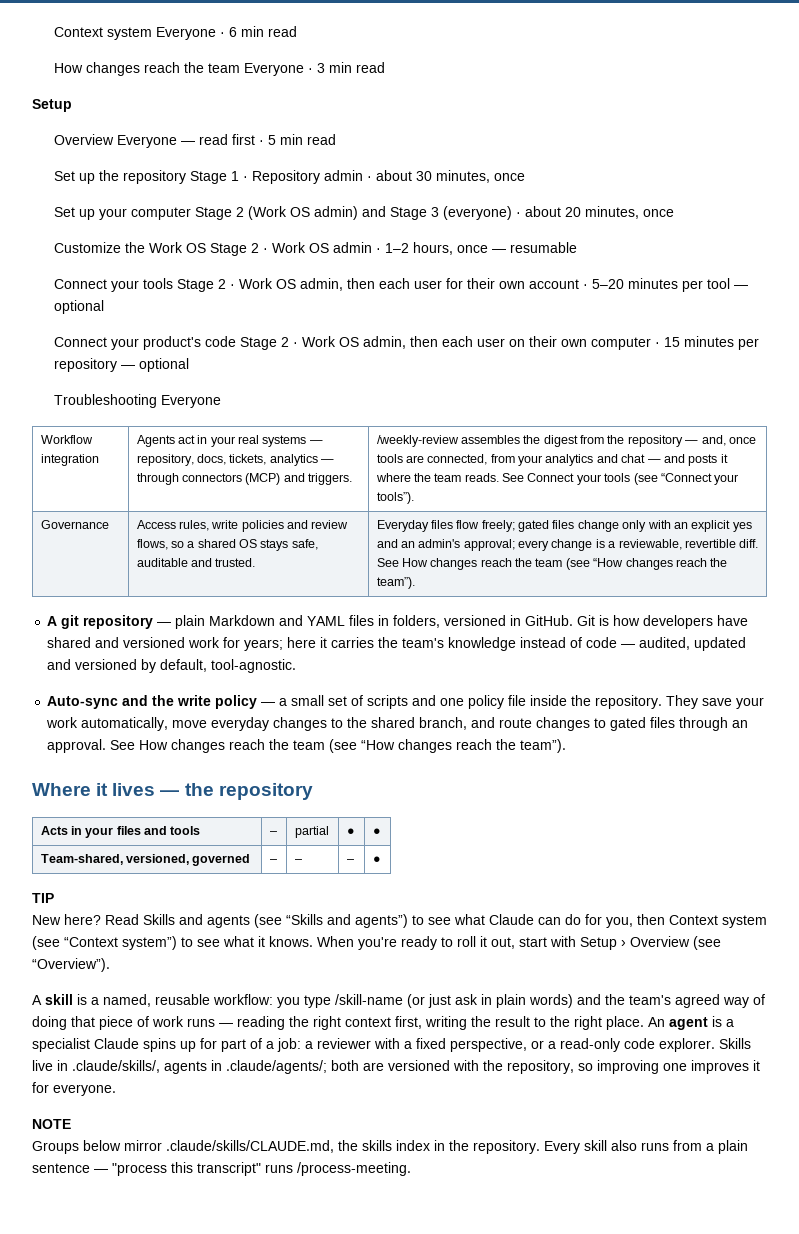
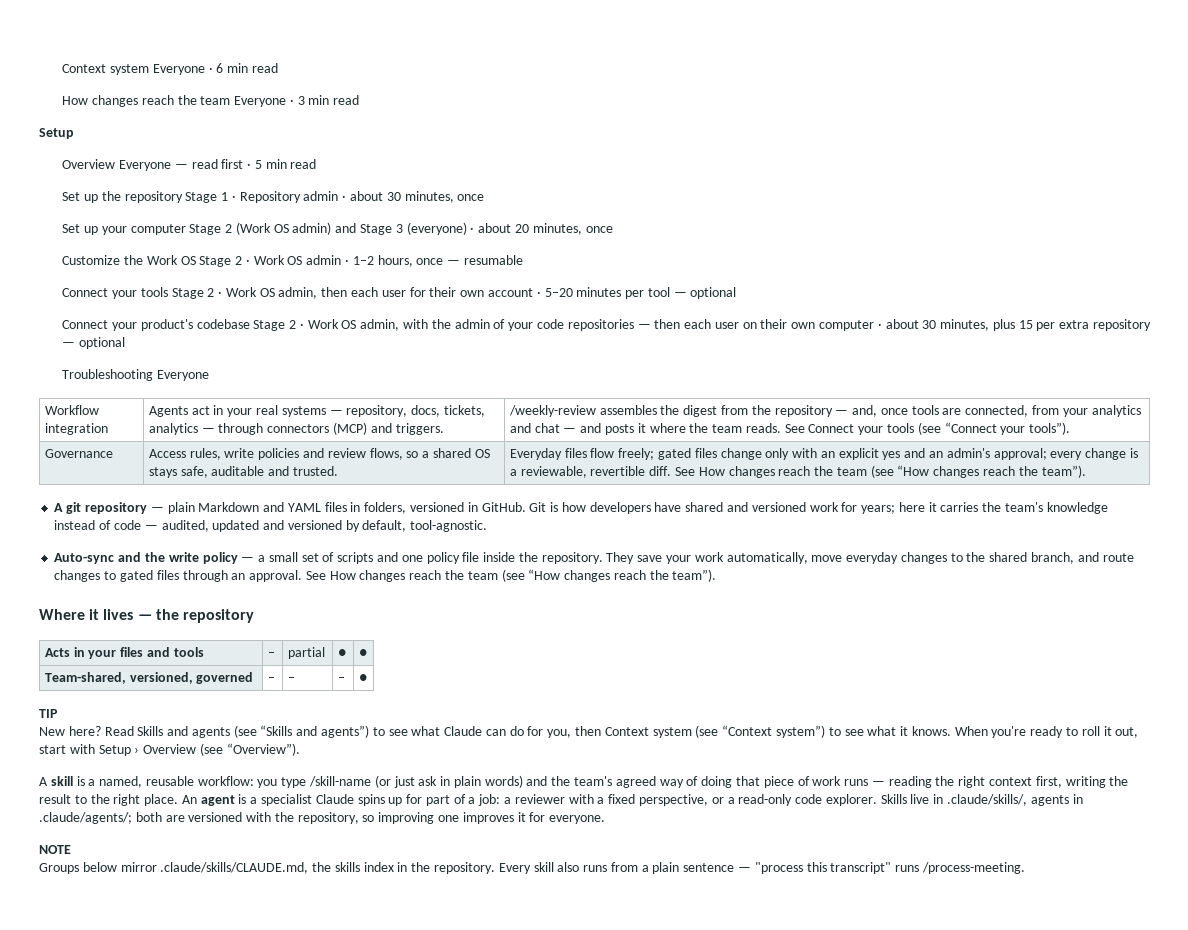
- Connect your product's code Stage 2 · Work OS admin, then each user on their own computer · 15 minutes per repository — optional
+ Connect your product's codebase Stage 2 · Work OS admin, with the admin of your code repositories — then each user on their own computer · about 30 minutes, plus 15 per extra repository — optional

